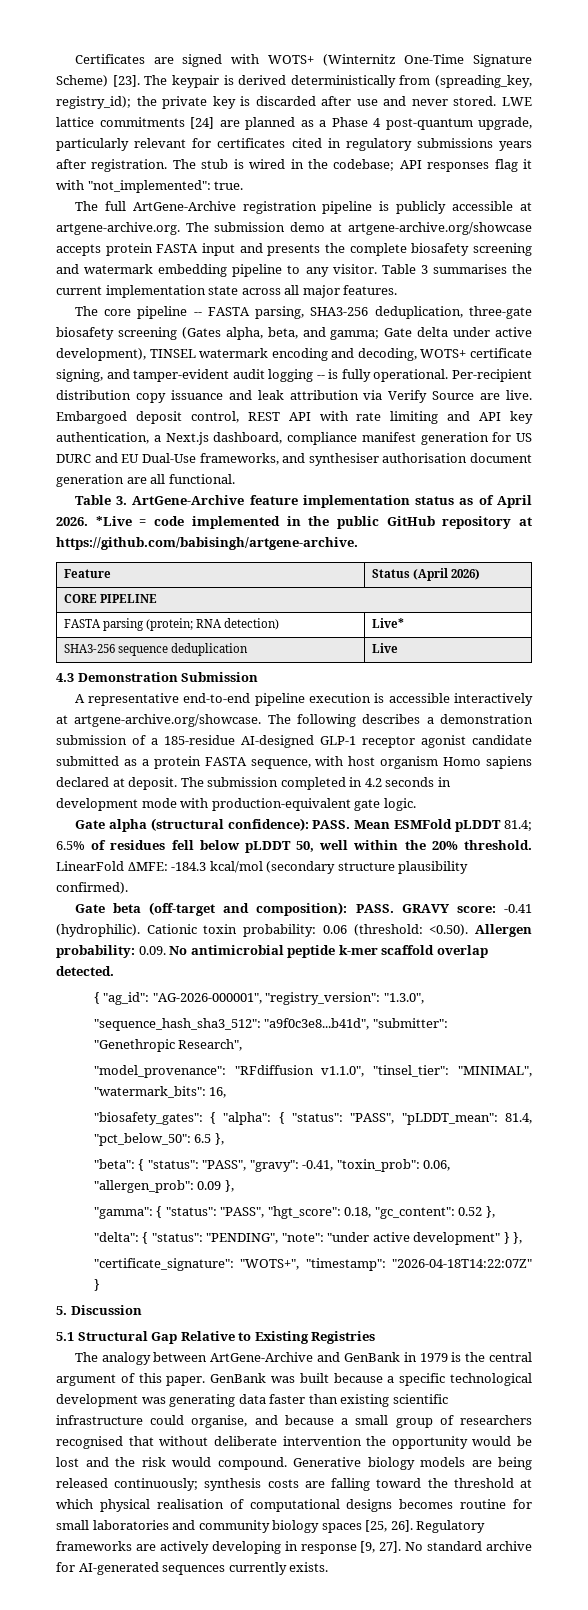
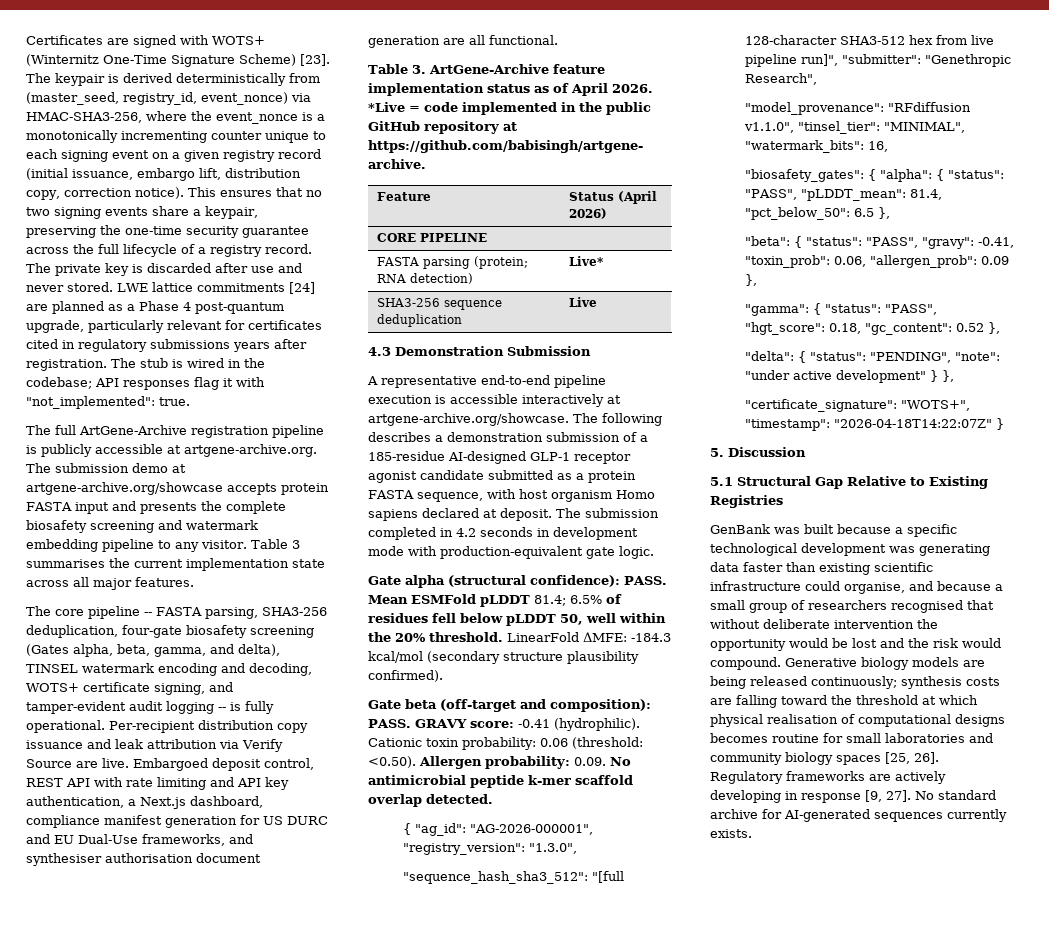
- The keypair is derived deterministically from (spreading_key, registry_id); the private key is discarded after use and never stored.
+ The keypair is derived deterministically from (master_seed, registry_id, event_nonce) via HMAC-SHA3-256, where the event_nonce is a monotonically incrementing counter unique to each signing event on a given registry record (initial issuance, embargo lift, distribution copy, correction notice). This ensures that no two signing events share a keypair, preserving the one-time security guarantee across the full lifecycle of a registry record. The private key is discarded after use and never stored.
- The core pipeline -- FASTA parsing, SHA3-256 deduplication, three-gate biosafety screening (Gates alpha, beta, and gamma; Gate delta under active development), TINSEL watermark encoding and decoding, WOTS+ certificate signing, and tamper-evident audit logging -- is fully operational.
+ The core pipeline -- FASTA parsing, SHA3-256 deduplication, four-gate biosafety screening (Gates alpha, beta, gamma, and delta), TINSEL watermark encoding and decoding, WOTS+ certificate signing, and tamper-evident audit logging -- is fully operational.
- "sequence_hash_sha3_512": "a9f0c3e8...b41d", "submitter": "Genethropic Research",
+ "sequence_hash_sha3_512": "[full 128-character SHA3-512 hex from live pipeline run]", "submitter": "Genethropic Research",
- The analogy between ArtGene-Archive and GenBank in 1979 is the central argument of this paper.

